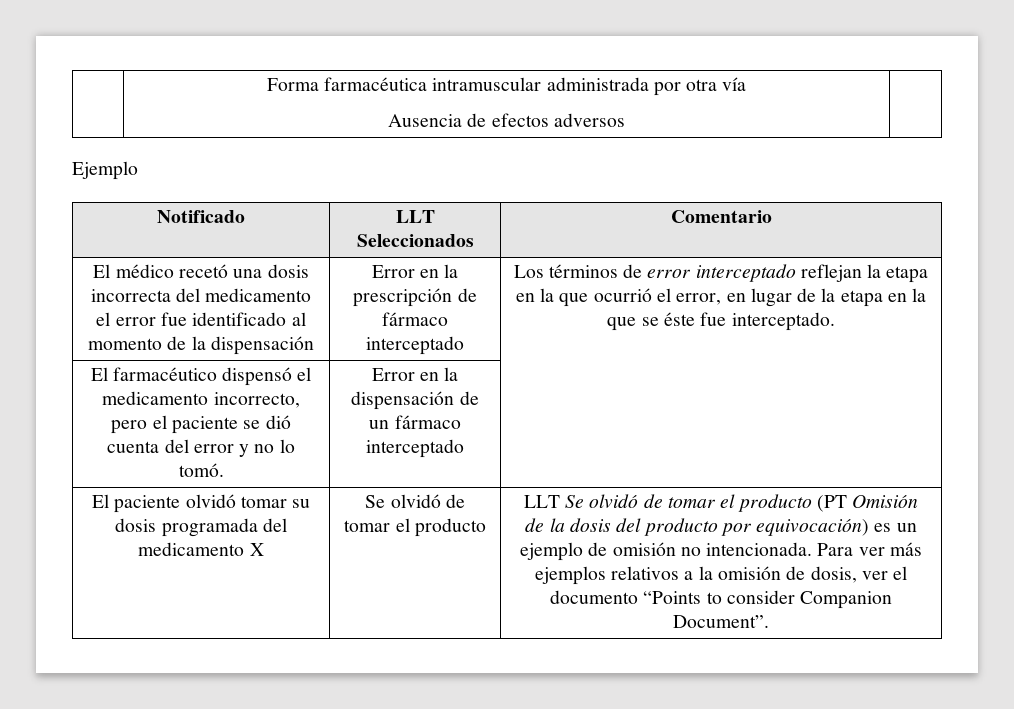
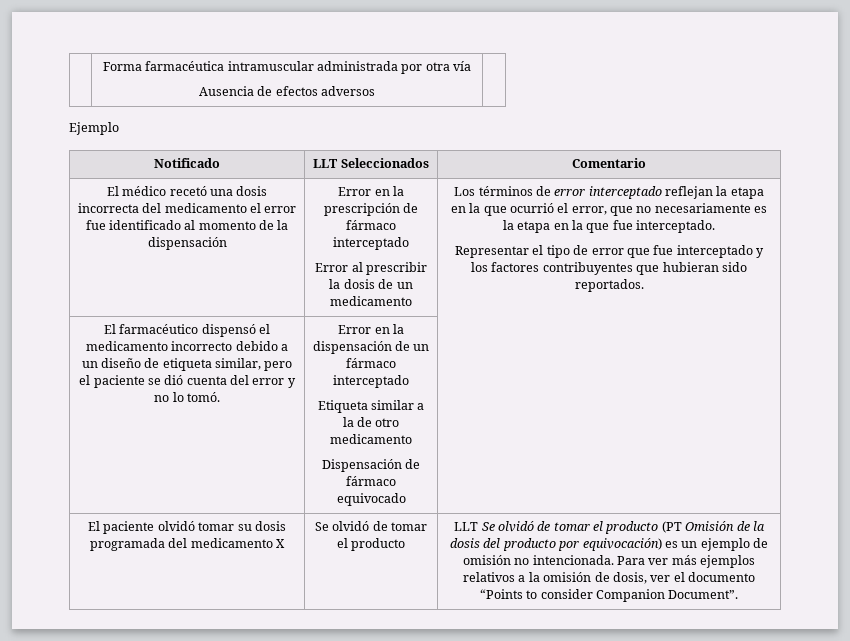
+ Error al prescribir la dosis de un medicamento
- Los términos de error interceptado reflejan la etapa en la que ocurrió el error, en lugar de la etapa en la que se éste fue interceptado.
+ Los términos de error interceptado reflejan la etapa en la que ocurrió el error, que no necesariamente es la etapa en la que fue interceptado.
+ Representar el tipo de error que fue interceptado y los factores contribuyentes que hubieran sido reportados.
- El farmacéutico dispensó el medicamento incorrecto, pero el paciente se dió cuenta del error y no lo tomó.
+ El farmacéutico dispensó el medicamento incorrecto debido a un diseño de etiqueta similar, pero el paciente se dió cuenta del error y no lo tomó.
+ Etiqueta similar a la de otro medicamento
+ Dispensación de fármaco equivocado

